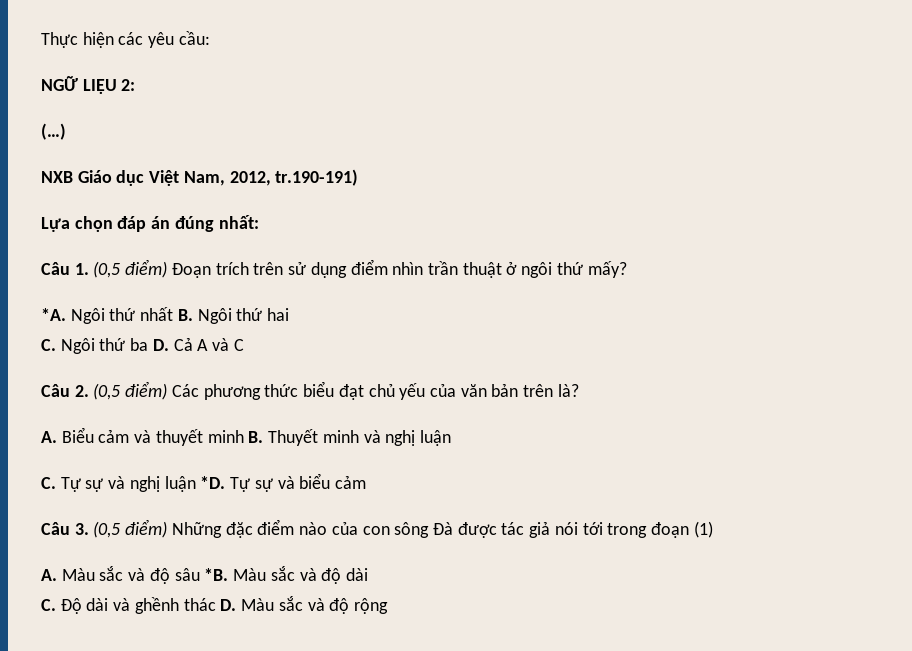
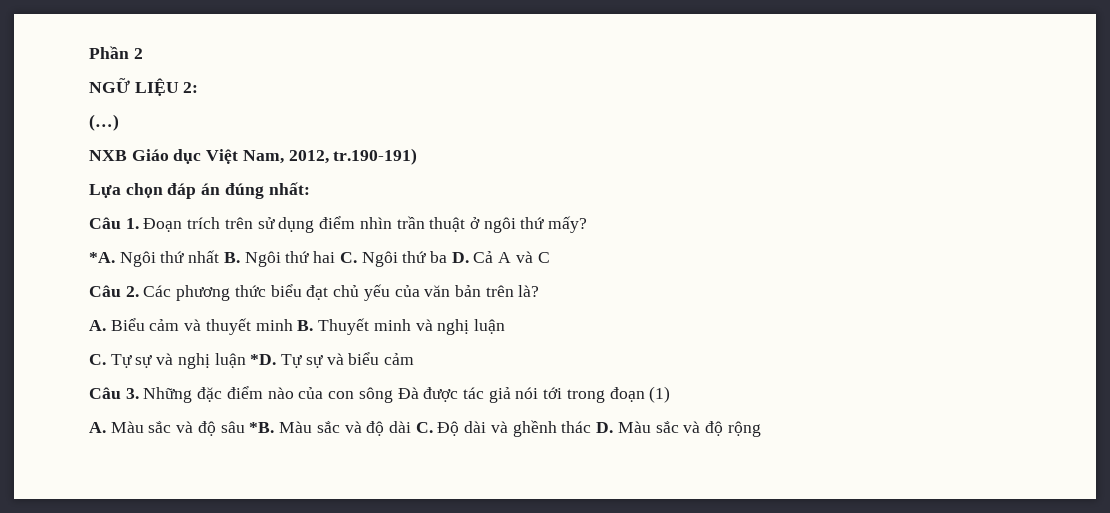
- Thực hiện các yêu cầu:
+ Phần 2
- Câu 1. (0,5 điểm) Đoạn trích trên sử dụng điểm nhìn trần thuật ở ngôi thứ mấy?
+ Câu 1. Đoạn trích trên sử dụng điểm nhìn trần thuật ở ngôi thứ mấy?
- Ngôi thứ nhất B. Ngôi thứ hai
- C. Ngôi thứ ba D. Cả A và C
+ Ngôi thứ nhất B. Ngôi thứ hai C. Ngôi thứ ba D. Cả A và C
- Câu 2. (0,5 điểm) Các phương thức biểu đạt chủ yếu của văn bản trên là?
+ Câu 2. Các phương thức biểu đạt chủ yếu của văn bản trên là?
- Câu 3. (0,5 điểm) Những đặc điểm nào của con sông Đà được tác giả nói tới trong đoạn (1)
+ Câu 3. Những đặc điểm nào của con sông Đà được tác giả nói tới trong đoạn (1)
- Màu sắc và độ dài
- C. Độ dài và ghềnh thác D. Màu sắc và độ rộng
+ Màu sắc và độ dài C. Độ dài và ghềnh thác D. Màu sắc và độ rộng

